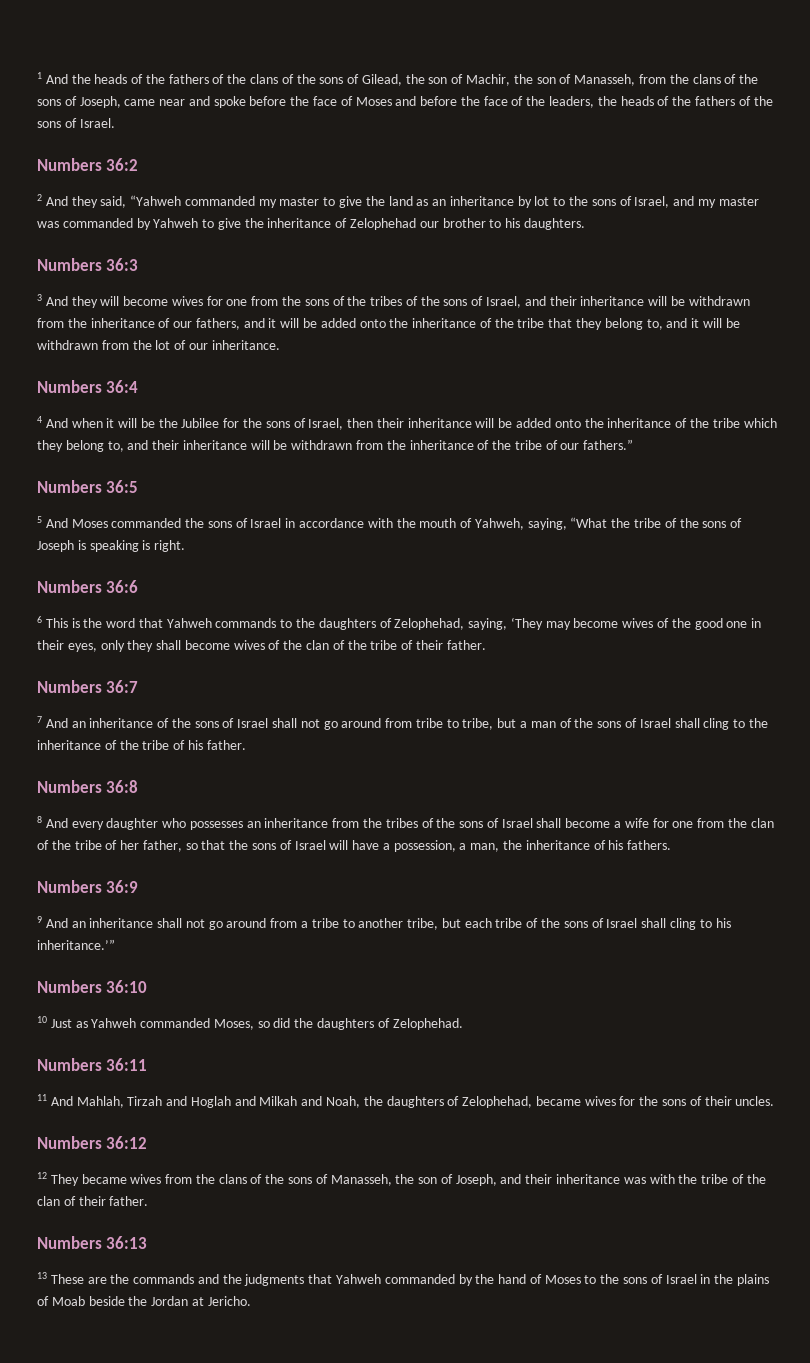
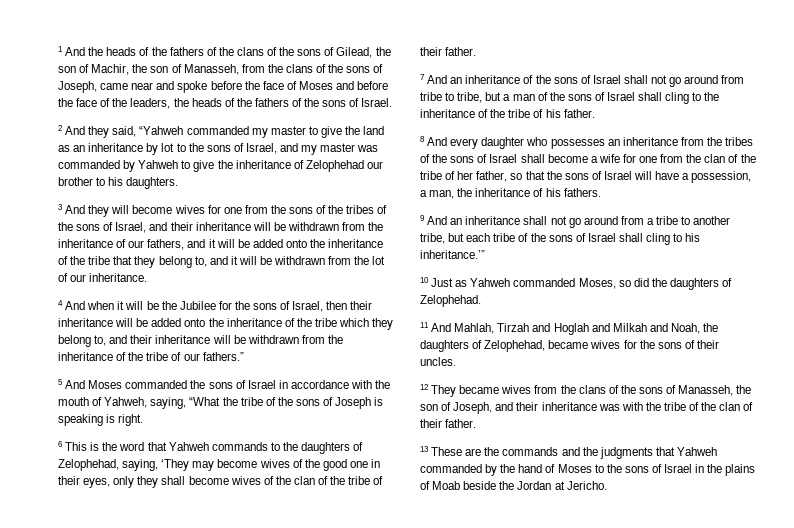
- Numbers 36:2
- Numbers 36:3
- Numbers 36:4
- Numbers 36:5
- Numbers 36:6
- Numbers 36:7
- Numbers 36:8
- Numbers 36:9
- Numbers 36:10
- Numbers 36:11
- Numbers 36:12
- Numbers 36:13

